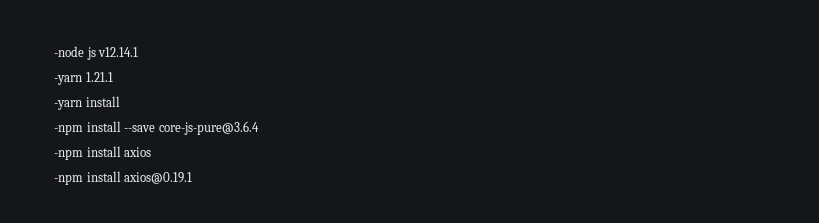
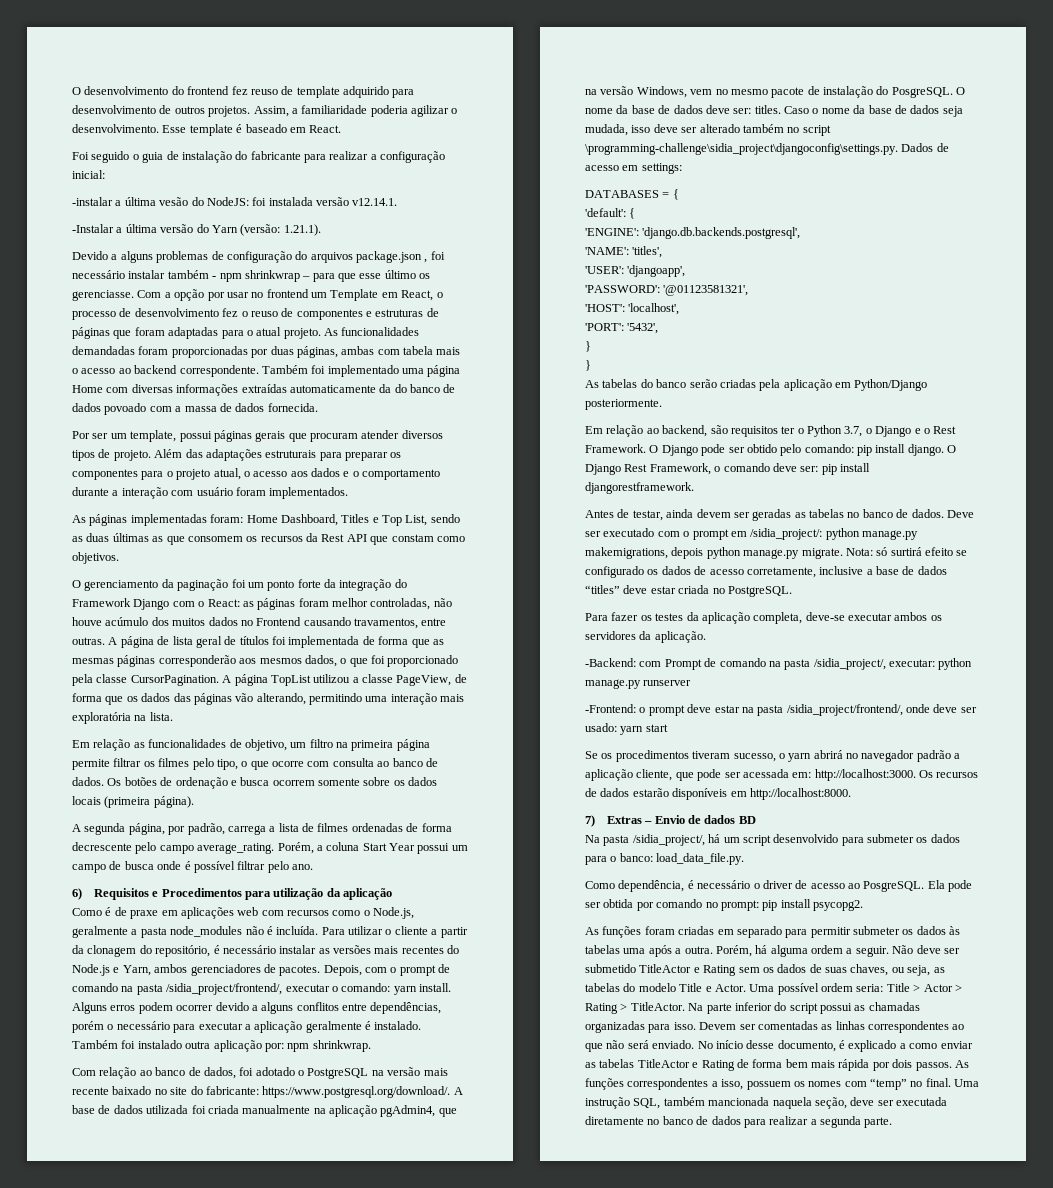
- -node js v12.14.1
- -yarn 1.21.1
- -yarn install
- -npm install --save core-js-pure@3.6.4
- -npm install axios
- -npm install axios@0.19.1
+ O desenvolvimento do frontend fez reuso de template adquirido para desenvolvimento de outros projetos. Assim, a familiaridade poderia agilizar o desenvolvimento. Esse template é baseado em React.
+ Foi seguido o guia de instalação do fabricante para realizar a configuração inicial:
+ -instalar a última vesão do NodeJS: foi instalada versão v12.14.1.
+ -Instalar a última versão do Yarn (versão: 1.21.1).
+ Devido a alguns problemas de configuração do arquivos package.json , foi necessário instalar também - npm shrinkwrap – para que esse último os gerenciasse. Com a opção por usar no frontend um Template em React, o processo de desenvolvimento fez o reuso de componentes e estruturas de páginas que foram adaptadas para o atual projeto. As funcionalidades demandadas foram proporcionadas por duas páginas, ambas com tabela mais o acesso ao backend correspondente. Também foi implementado uma página Home com diversas informações extraídas automaticamente da do banco de dados povoado com a massa de dados fornecida.
+ Por ser um template, possui páginas gerais que procuram atender diversos tipos de projeto. Além das adaptações estruturais para preparar os componentes para o projeto atual, o acesso aos dados e o comportamento durante a interação com usuário foram implementados.
+ As páginas implementadas foram: Home Dashboard, Titles e Top List, sendo as duas últimas as que consomem os recursos da Rest API que constam como objetivos.
+ O gerenciamento da paginação foi um ponto forte da integração do Framework Django com o React: as páginas foram melhor controladas, não houve acúmulo dos muitos dados no Frontend causando travamentos, entre outras. A página de lista geral de títulos foi implementada de forma que as mesmas páginas corresponderão aos mesmos dados, o que foi proporcionado pela classe CursorPagination. A página TopList utilizou a classe PageView, de forma que os dados das páginas vão alterando, permitindo uma interação mais exploratória na lista.
+ Em relação as funcionalidades de objetivo, um filtro na primeira página permite filtrar os filmes pelo tipo, o que ocorre com consulta ao banco de dados. Os botões de ordenação e busca ocorrem somente sobre os dados locais (primeira página).
+ A segunda página, por padrão, carrega a lista de filmes ordenadas de forma decrescente pelo campo average_rating. Porém, a coluna Start Year possui um campo de busca onde é possível filtrar pelo ano.
+ 6) Requisitos e Procedimentos para utilização da aplicação
+ Como é de praxe em aplicações web com recursos como o Node.js, geralmente a pasta node_modules não é incluída. Para utilizar o cliente a partir da clonagem do repositório, é necessário instalar as versões mais recentes do Node.js e Yarn, ambos gerenciadores de pacotes. Depois, com o prompt de comando na pasta /sidia_project/frontend/, executar o comando: yarn install. Alguns erros podem ocorrer devido a alguns conflitos entre dependências, porém o necessário para executar a aplicação geralmente é instalado. Também foi instalado outra aplicação por: npm shrinkwrap.
+ Com relação ao banco de dados, foi adotado o PostgreSQL na versão mais recente baixado no site do fabricante: https://www.postgresql.org/download/. A base de dados utilizada foi criada manualmente na aplicação pgAdmin4, que na versão Windows, vem no mesmo pacote de instalação do PosgreSQL. O nome da base de dados deve ser: titles. Caso o nome da base de dados seja mudada, isso deve ser alterado também no script \programming-challenge\sidia_project\djangoconfig\settings.py. Dados de acesso em settings:
+ DATABASES = {
+ 'default': {
+ 'ENGINE': 'django.db.backends.postgresql',
+ 'NAME': 'titles',
+ 'USER': 'djangoapp',
+ 'PASSWORD': '@01123581321',
+ 'HOST': 'localhost',
+ 'PORT': '5432',
+ }
+ }
+ As tabelas do banco serão criadas pela aplicação em Python/Django posteriormente.
+ Em relação ao backend, são requisitos ter o Python 3.7, o Django e o Rest Framework. O Django pode ser obtido pelo comando: pip install django. O Django Rest Framework, o comando deve ser: pip install djangorestframework.
+ Antes de testar, ainda devem ser geradas as tabelas no banco de dados. Deve ser executado com o prompt em /sidia_project/: python manage.py makemigrations, depois python manage.py migrate. Nota: só surtirá efeito se configurado os dados de acesso corretamente, inclusive a base de dados “titles” deve estar criada no PostgreSQL.
+ Para fazer os testes da aplicação completa, deve-se executar ambos os servidores da aplicação.
+ -Backend: com Prompt de comando na pasta /sidia_project/, executar: python manage.py runserver
+ -Frontend: o prompt deve estar na pasta /sidia_project/frontend/, onde deve ser usado: yarn start
+ Se os procedimentos tiveram sucesso, o yarn abrirá no navegador padrão a aplicação cliente, que pode ser acessada em: http://localhost:3000. Os recursos de dados estarão disponíveis em http://localhost:8000.
+ 7) Extras – Envio de dados BD
+ Na pasta /sidia_project/, há um script desenvolvido para submeter os dados para o banco: load_data_file.py.
+ Como dependência, é necessário o driver de acesso ao PosgreSQL. Ela pode ser obtida por comando no prompt: pip install psycopg2.
+ As funções foram criadas em separado para permitir submeter os dados às tabelas uma após a outra. Porém, há alguma ordem a seguir. Não deve ser submetido TitleActor e Rating sem os dados de suas chaves, ou seja, as tabelas do modelo Title e Actor. Uma possível ordem seria: Title > Actor > Rating > TitleActor. Na parte inferior do script possui as chamadas organizadas para isso. Devem ser comentadas as linhas correspondentes ao que não será enviado. No início desse documento, é explicado a como enviar as tabelas TitleActor e Rating de forma bem mais rápida por dois passos. As funções correspondentes a isso, possuem os nomes com “temp” no final. Uma instrução SQL, também mancionada naquela seção, deve ser executada diretamente no banco de dados para realizar a segunda parte.

